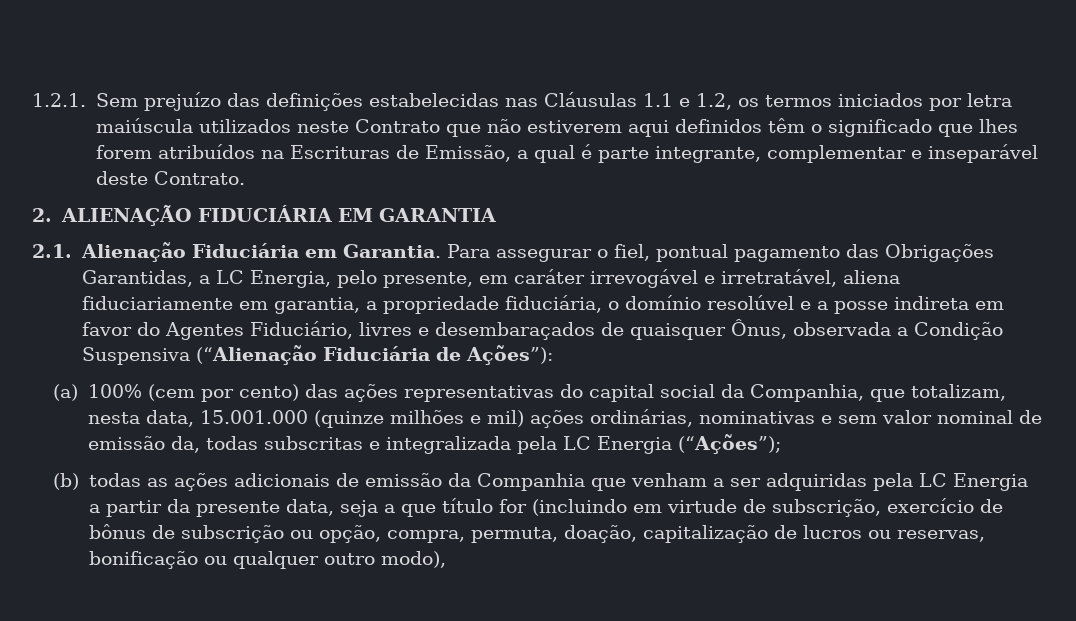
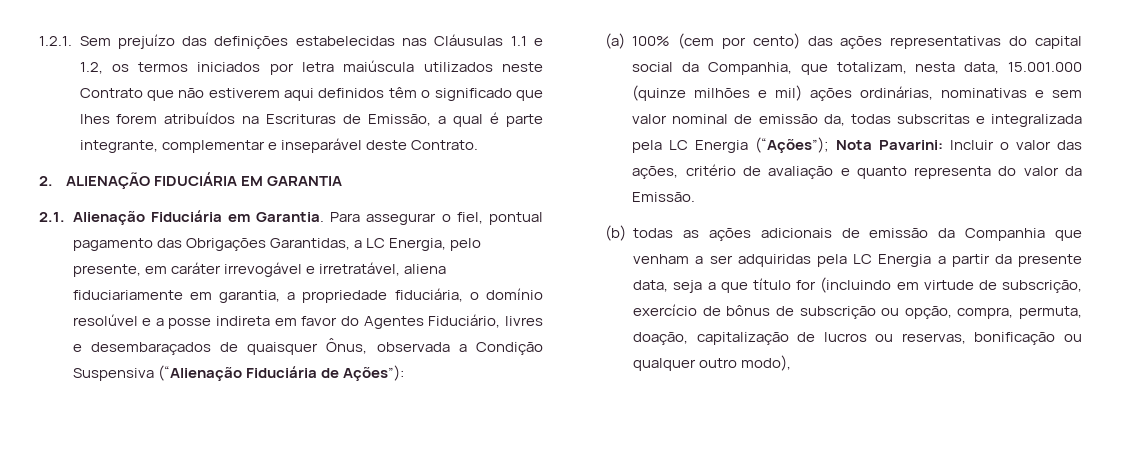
- (a) 100% (cem por cento) das ações representativas do capital social da Companhia, que totalizam, nesta data, 15.001.000 (quinze milhões e mil) ações ordinárias, nominativas e sem valor nominal de emissão da, todas subscritas e integralizada pela LC Energia (“Ações”);
+ (a) 100% (cem por cento) das ações representativas do capital social da Companhia, que totalizam, nesta data, 15.001.000 (quinze milhões e mil) ações ordinárias, nominativas e sem valor nominal de emissão da, todas subscritas e integralizada pela LC Energia (“Ações”); Nota Pavarini: Incluir o valor das ações, critério de avaliação e quanto representa do valor da Emissão.

